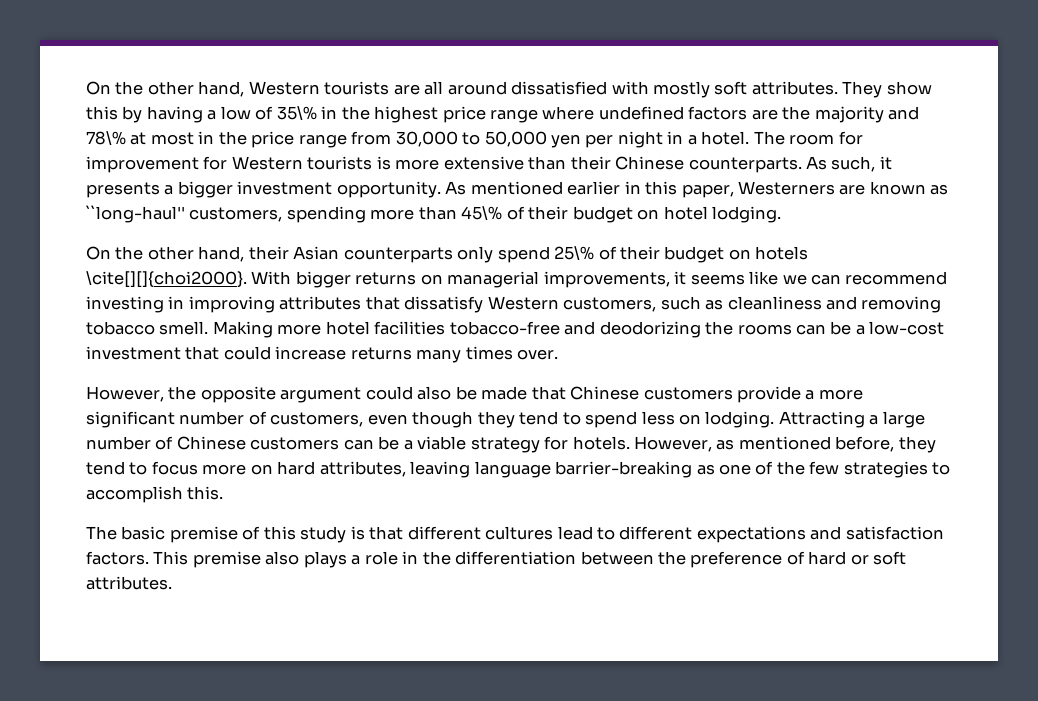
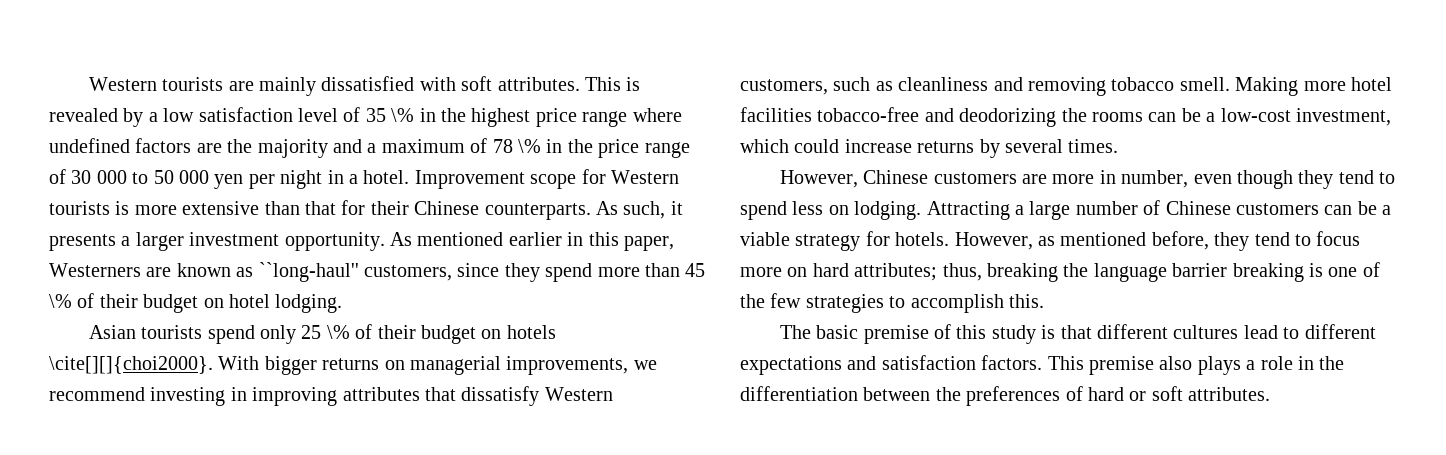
- On the other hand, Western tourists are all around dissatisfied with mostly soft attributes. They show this by having a low of 35\% in the highest price range where undefined factors are the majority and 78\% at most in the price range from 30,000 to 50,000 yen per night in a hotel.
+ Western tourists are mainly dissatisfied with soft attributes. This is revealed by a low satisfaction level of 35 \% in the highest price range where undefined factors are the majority and a maximum of 78 \% in the price range of 30 000 to 50 000 yen per night in a hotel.
- The room for improvement for Western tourists is more extensive than their Chinese counterparts.
+ Improvement scope for Western tourists is more extensive than that for their Chinese counterparts.
- As such, it presents a bigger investment opportunity.
+ As such, it presents a larger investment opportunity.
- As mentioned earlier in this paper, Westerners are known as ``long-haul'' customers, spending more than 45\% of their budget on hotel lodging.
+ As mentioned earlier in this paper, Westerners are known as ``long-haul'' customers, since they spend more than 45 \% of their budget on hotel lodging.
- On the other hand, their Asian counterparts only spend 25\% of their budget on hotels \cite[][]{choi2000}.
+ Asian tourists spend only 25 \% of their budget on hotels \cite[][]{choi2000}.
- With bigger returns on managerial improvements, it seems like we can recommend investing in improving attributes that dissatisfy Western customers, such as cleanliness and removing tobacco smell.
+ With bigger returns on managerial improvements, we recommend investing in improving attributes that dissatisfy Western customers, such as cleanliness and removing tobacco smell.
- Making more hotel facilities tobacco-free and deodorizing the rooms can be a low-cost investment that could increase returns many times over.
- However, the opposite argument could also be made that Chinese customers provide a more significant number of customers, even though they tend to spend less on lodging.
+ Making more hotel facilities tobacco-free and deodorizing the rooms can be a low-cost investment, which could increase returns by several times.
+ However, Chinese customers are more in number, even though they tend to spend less on lodging.
- However, as mentioned before, they tend to focus more on hard attributes, leaving language barrier-breaking as one of the few strategies to accomplish this.
+ However, as mentioned before, they tend to focus more on hard attributes; thus, breaking the language barrier breaking is one of the few strategies to accomplish this.
- This premise also plays a role in the differentiation between the preference of hard or soft attributes.
+ This premise also plays a role in the differentiation between the preferences of hard or soft attributes.

